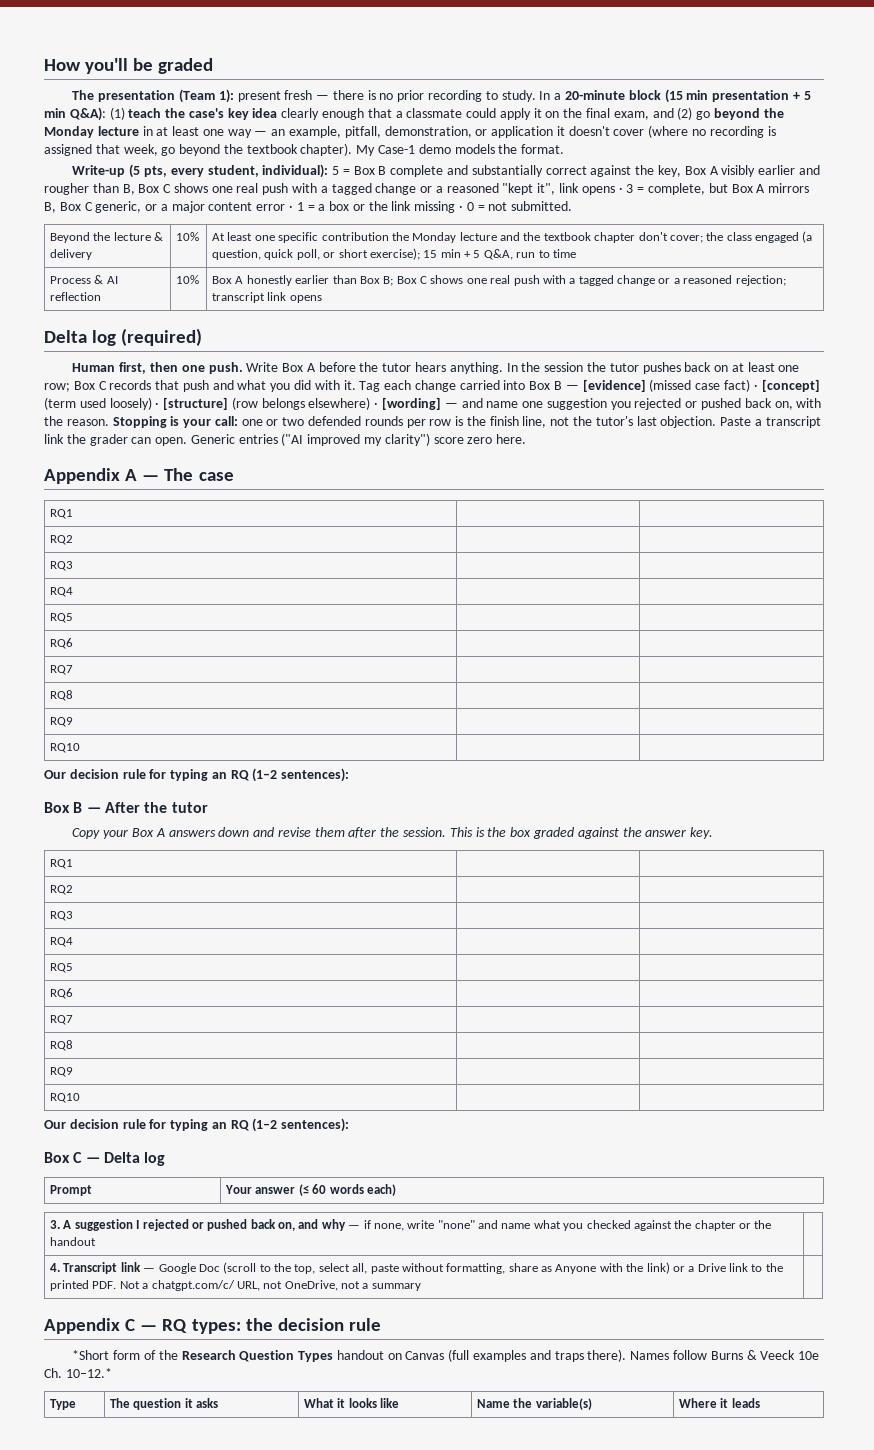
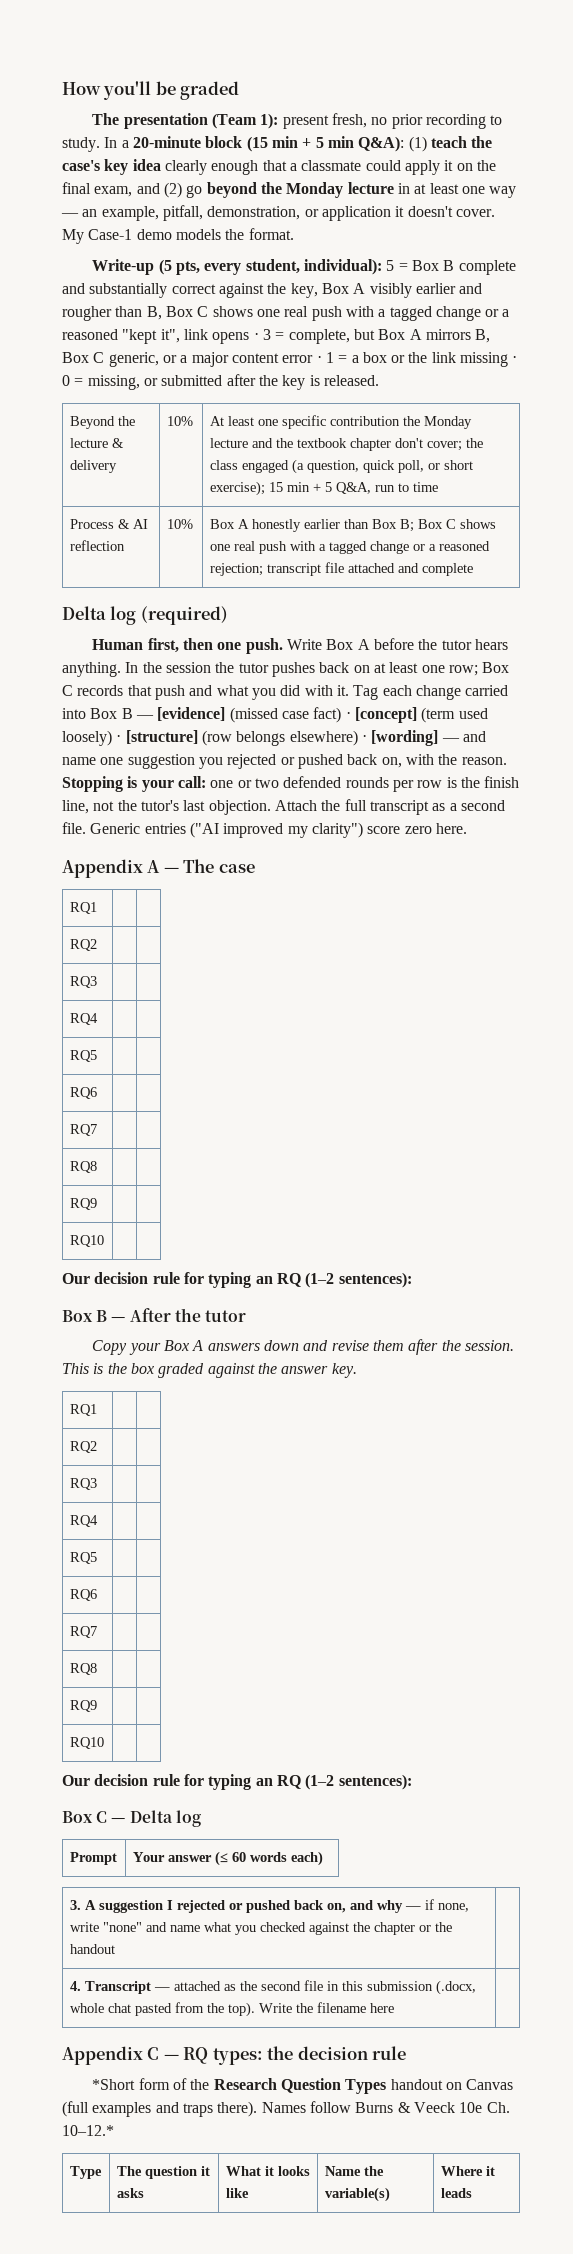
- The presentation (Team 1): present fresh — there is no prior recording to study.
+ The presentation (Team 1): present fresh, no prior recording to study.
- In a 20-minute block (15 min presentation + 5 min Q&A): (1) teach the case's key idea clearly enough that a classmate could apply it on the final exam, and (2) go beyond the Monday lecture in at least one way — an example, pitfall, demonstration, or application it doesn't cover (where no recording is assigned that week, go beyond the textbook chapter).
+ In a 20-minute block (15 min + 5 min Q&A): (1) teach the case's key idea clearly enough that a classmate could apply it on the final exam, and (2) go beyond the Monday lecture in at least one way — an example, pitfall, demonstration, or application it doesn't cover.
- 5 = Box B complete and substantially correct against the key, Box A visibly earlier and rougher than B, Box C shows one real push with a tagged change or a reasoned "kept it", link opens · 3 = complete, but Box A mirrors B, Box C generic, or a major content error · 1 = a box or the link missing · 0 = not submitted.
+ 5 = Box B complete and substantially correct against the key, Box A visibly earlier and rougher than B, Box C shows one real push with a tagged change or a reasoned "kept it", link opens · 3 = complete, but Box A mirrors B, Box C generic, or a major content error · 1 = a box or the link missing · 0 = missing, or submitted after the key is released.
- Process & AI reflection | 10% | Box A honestly earlier than Box B; Box C shows one real push with a tagged change or a reasoned rejection; transcript link opens
+ Process & AI reflection | 10% | Box A honestly earlier than Box B; Box C shows one real push with a tagged change or a reasoned rejection; transcript file attached and complete
- Paste a transcript link the grader can open.
+ Attach the full transcript as a second file.
- 4. Transcript link — Google Doc (scroll to the top, select all, paste without formatting, share as Anyone with the link) or a Drive link to the printed PDF. Not a chatgpt.com/c/ URL, not OneDrive, not a summary |
+ 4. Transcript — attached as the second file in this submission (.docx, whole chat pasted from the top). Write the filename here |

